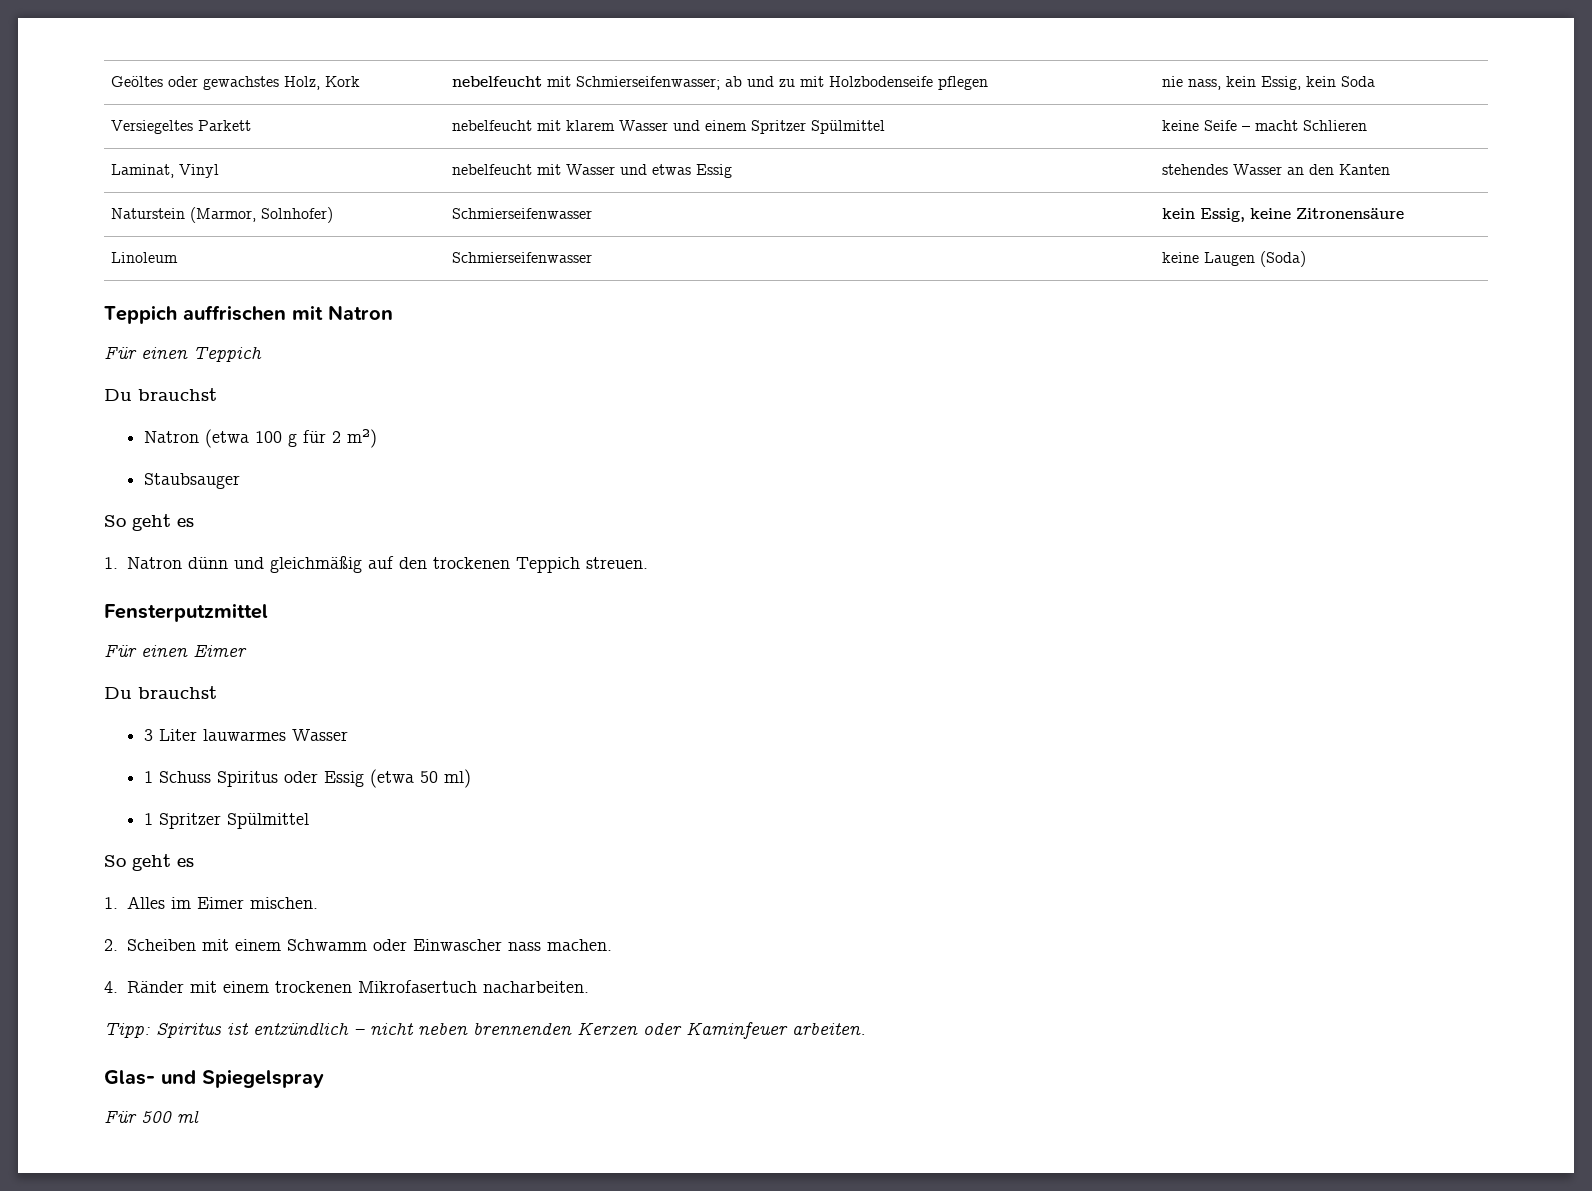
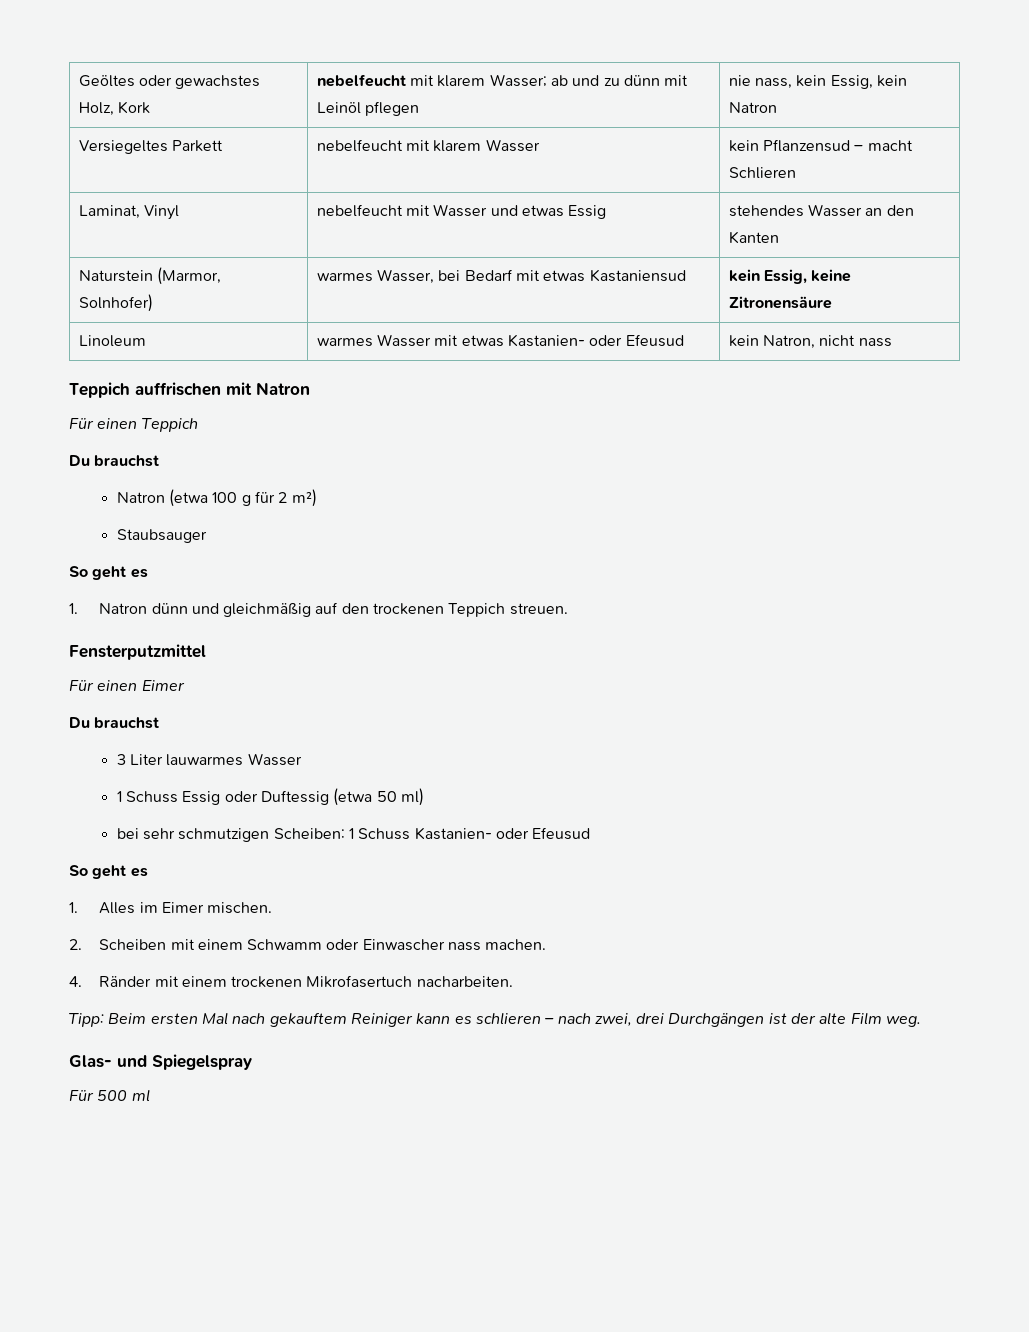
- Geöltes oder gewachstes Holz, Kork | nebelfeucht mit Schmierseifenwasser; ab und zu mit Holzbodenseife pflegen | nie nass, kein Essig, kein Soda
+ Geöltes oder gewachstes Holz, Kork | nebelfeucht mit klarem Wasser; ab und zu dünn mit Leinöl pflegen | nie nass, kein Essig, kein Natron
- Versiegeltes Parkett | nebelfeucht mit klarem Wasser und einem Spritzer Spülmittel | keine Seife – macht Schlieren
+ Versiegeltes Parkett | nebelfeucht mit klarem Wasser | kein Pflanzensud – macht Schlieren
- Naturstein (Marmor, Solnhofer) | Schmierseifenwasser | kein Essig, keine Zitronensäure
+ Naturstein (Marmor, Solnhofer) | warmes Wasser, bei Bedarf mit etwas Kastaniensud | kein Essig, keine Zitronensäure
- Linoleum | Schmierseifenwasser | keine Laugen (Soda)
+ Linoleum | warmes Wasser mit etwas Kastanien- oder Efeusud | kein Natron, nicht nass
- 1 Schuss Spiritus oder Essig (etwa 50 ml)
+ 1 Schuss Essig oder Duftessig (etwa 50 ml)
- 1 Spritzer Spülmittel
+ bei sehr schmutzigen Scheiben: 1 Schuss Kastanien- oder Efeusud
- Tipp: Spiritus ist entzündlich – nicht neben brennenden Kerzen oder Kaminfeuer arbeiten.
+ Tipp: Beim ersten Mal nach gekauftem Reiniger kann es schlieren – nach zwei, drei Durchgängen ist der alte Film weg.

